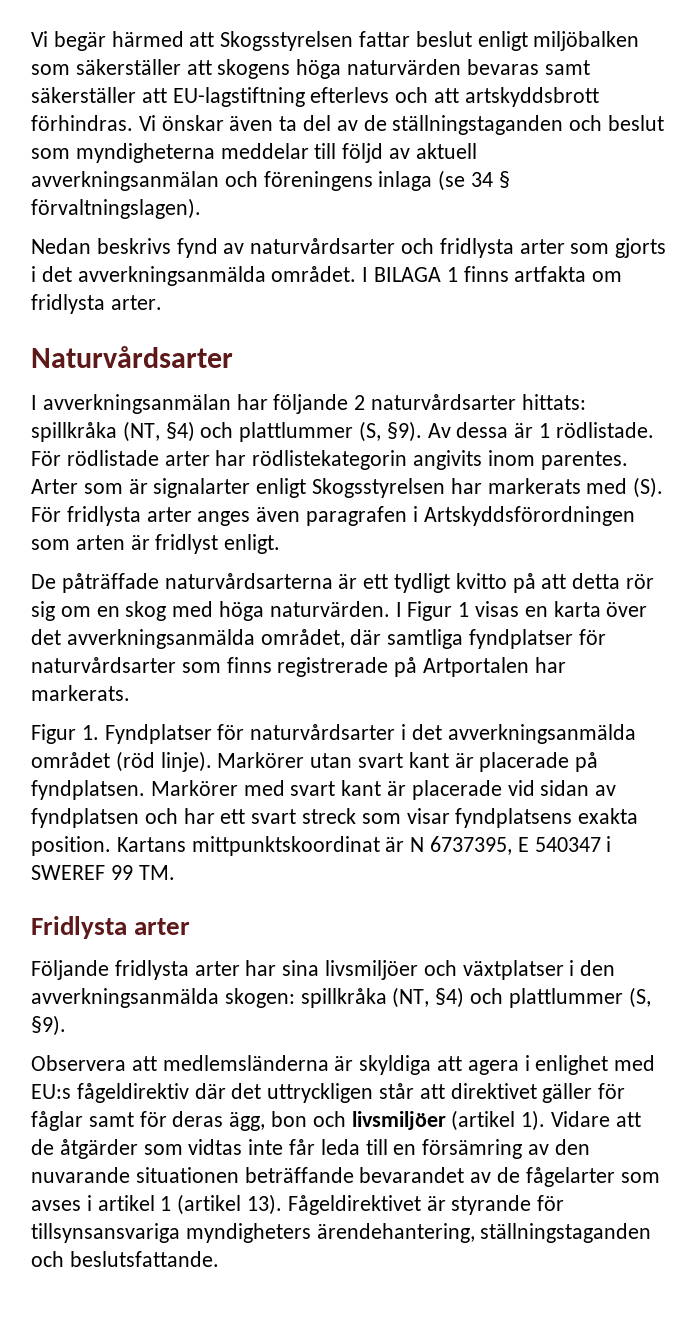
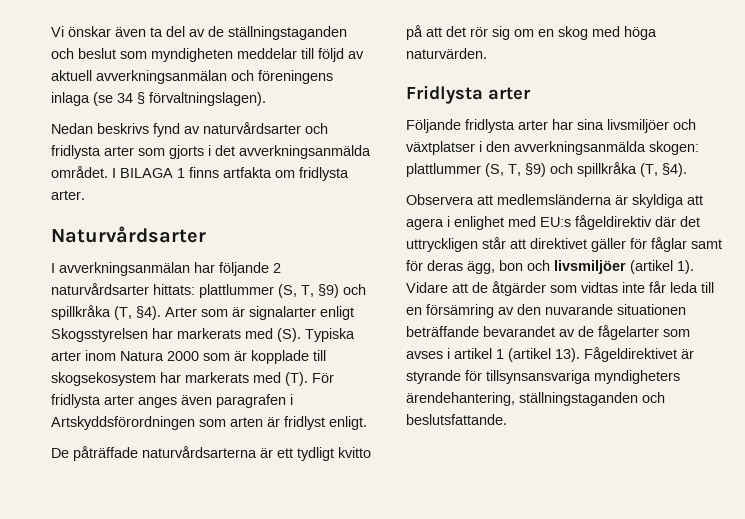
- Vi begär härmed att Skogsstyrelsen fattar beslut enligt miljöbalken som säkerställer att skogens höga naturvärden bevaras samt säkerställer att EU-lagstiftning efterlevs och att artskyddsbrott förhindras. Vi önskar även ta del av de ställningstaganden och beslut som myndigheterna meddelar till följd av aktuell avverkningsanmälan och föreningens inlaga (se 34 § förvaltningslagen).
+ Vi önskar även ta del av de ställningstaganden och beslut som myndigheten meddelar till följd av aktuell avverkningsanmälan och föreningens inlaga (se 34 § förvaltningslagen).
- I avverkningsanmälan har följande 2 naturvårdsarter hittats: spillkråka (NT, §4) och plattlummer (S, §9). Av dessa är 1 rödlistade. För rödlistade arter har rödlistekategorin angivits inom parentes.
+ I avverkningsanmälan har följande 2 naturvårdsarter hittats: plattlummer (S, T, §9) och spillkråka (T, §4).
- Arter som är signalarter enligt Skogsstyrelsen har markerats med (S). För fridlysta arter anges även paragrafen i Artskyddsförordningen som arten är fridlyst enligt.
+ Arter som är signalarter enligt Skogsstyrelsen har markerats med (S). Typiska arter inom Natura 2000 som är kopplade till skogsekosystem har markerats med (T). För fridlysta arter anges även paragrafen i Artskyddsförordningen som arten är fridlyst enligt.
- De påträffade naturvårdsarterna är ett tydligt kvitto på att detta rör sig om en skog med höga naturvärden. I Figur 1 visas en karta över det avverkningsanmälda området, där samtliga fyndplatser för naturvårdsarter som finns registrerade på Artportalen har markerats.
- Figur 1. Fyndplatser för naturvårdsarter i det avverkningsanmälda området (röd linje). Markörer utan svart kant är placerade på fyndplatsen. Markörer med svart kant är placerade vid sidan av fyndplatsen och har ett svart streck som visar fyndplatsens exakta position. Kartans mittpunktskoordinat är N 6737395, E 540347 i SWEREF 99 TM.
+ De påträffade naturvårdsarterna är ett tydligt kvitto på att det rör sig om en skog med höga naturvärden.
- Följande fridlysta arter har sina livsmiljöer och växtplatser i den avverkningsanmälda skogen: spillkråka (NT, §4) och plattlummer (S, §9).
+ Följande fridlysta arter har sina livsmiljöer och växtplatser i den avverkningsanmälda skogen: plattlummer (S, T, §9) och spillkråka (T, §4).

